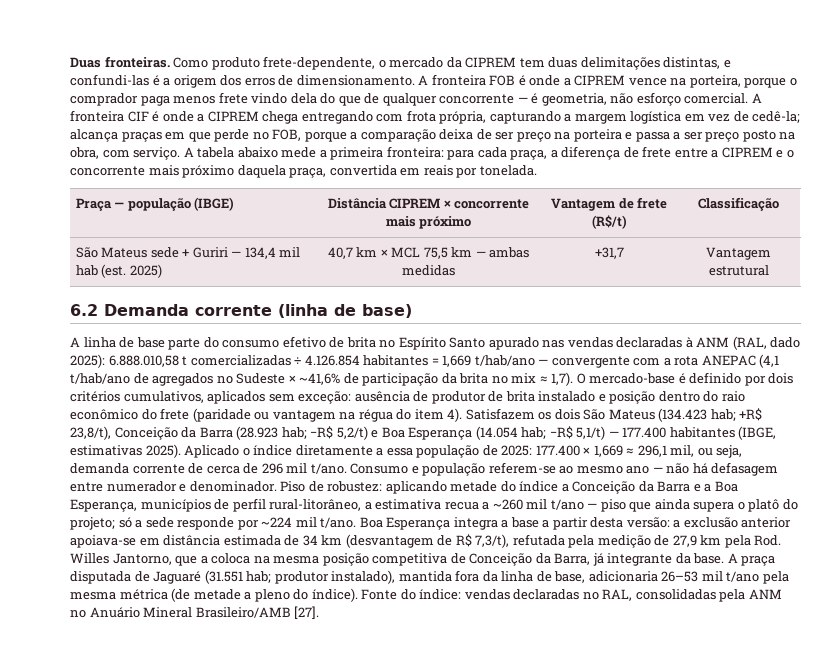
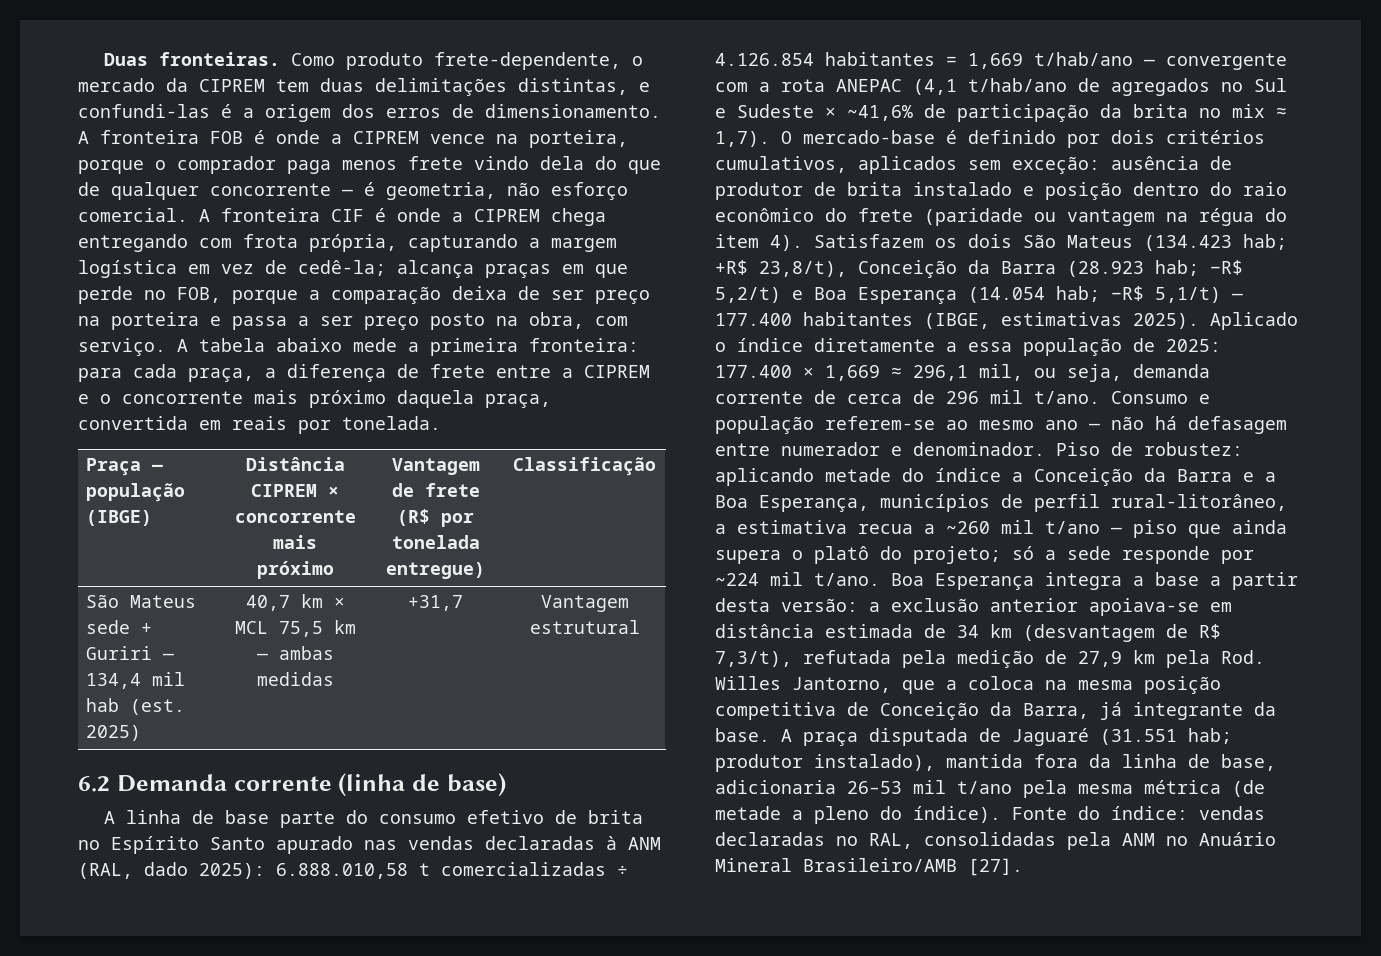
- Praça — população (IBGE) | Distância CIPREM × concorrente mais próximo | Vantagem de frete (R$/t) | Classificação
+ Praça — população (IBGE) | Distância CIPREM × concorrente mais próximo | Vantagem de frete (R$ por tonelada entregue) | Classificação
- A linha de base parte do consumo efetivo de brita no Espírito Santo apurado nas vendas declaradas à ANM (RAL, dado 2025): 6.888.010,58 t comercializadas ÷ 4.126.854 habitantes = 1,669 t/hab/ano — convergente com a rota ANEPAC (4,1 t/hab/ano de agregados no Sudeste × ~41,6% de participação da brita no mix ≈ 1,7).
+ A linha de base parte do consumo efetivo de brita no Espírito Santo apurado nas vendas declaradas à ANM (RAL, dado 2025): 6.888.010,58 t comercializadas ÷ 4.126.854 habitantes = 1,669 t/hab/ano — convergente com a rota ANEPAC (4,1 t/hab/ano de agregados no Sul e Sudeste × ~41,6% de participação da brita no mix ≈ 1,7).

